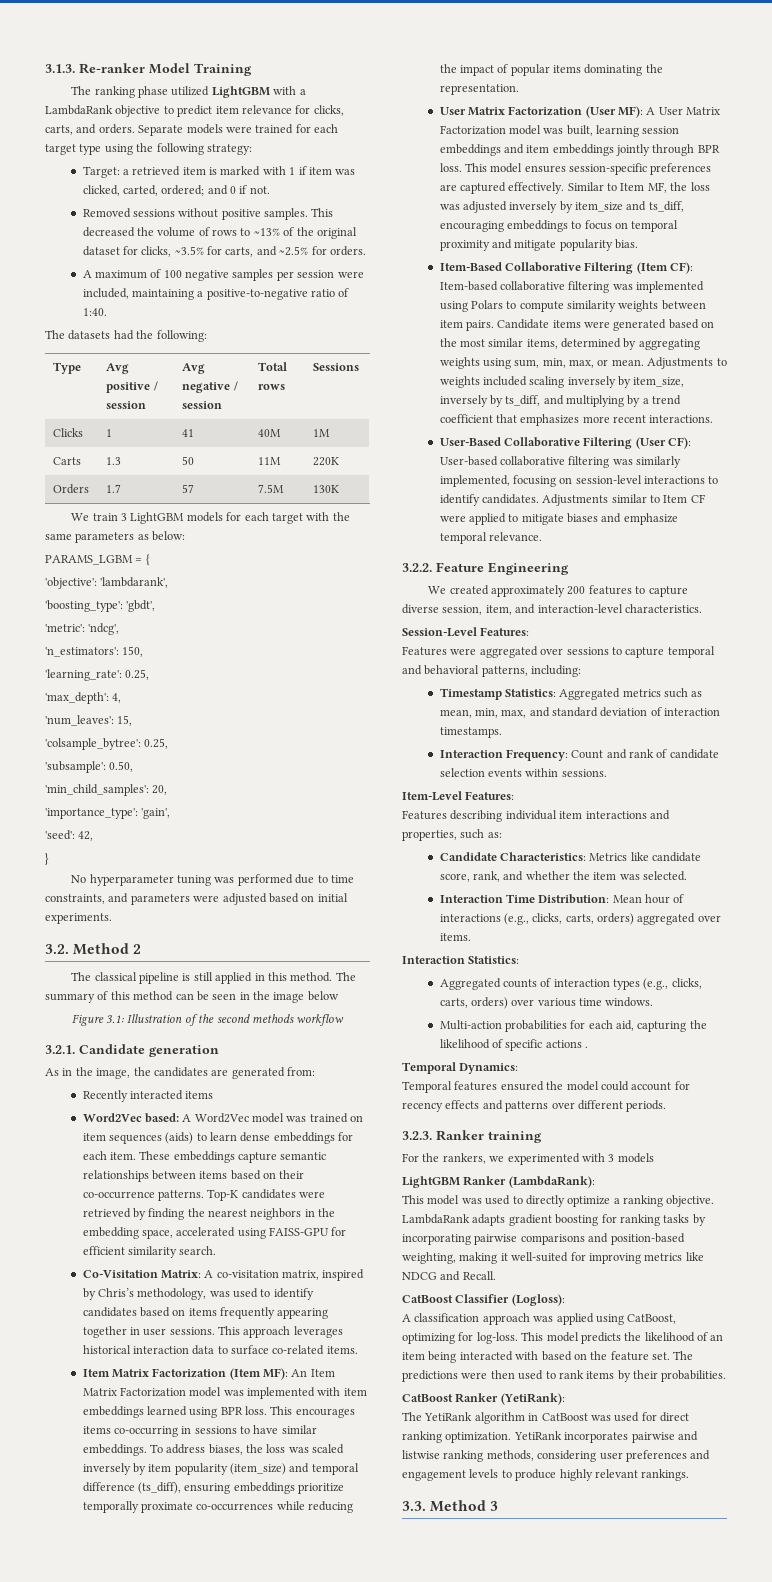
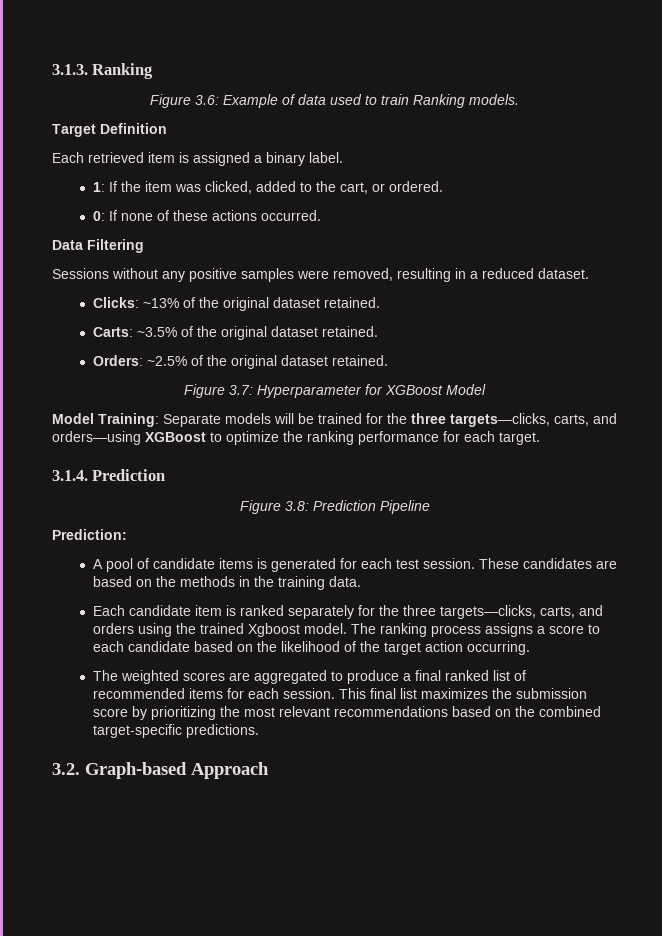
- 3.1.3. Re-ranker Model Training
- The ranking phase utilized LightGBM with a LambdaRank objective to predict item relevance for clicks, carts, and orders. Separate models were trained for each target type using the following strategy:
- Target: a retrieved item is marked with 1 if item was clicked, carted, ordered; and 0 if not.
- Removed sessions without positive samples. This decreased the volume of rows to ~13% of the original dataset for clicks, ~3.5% for carts, and ~2.5% for orders.
- A maximum of 100 negative samples per session were included, maintaining a positive-to-negative ratio of 1:40.
- The datasets had the following:
- Type | Avg positive / session | Avg negative / session | Total rows | Sessions
- Clicks | 1 | 41 | 40M | 1M
- Carts | 1.3 | 50 | 11M | 220K
- Orders | 1.7 | 57 | 7.5M | 130K
- We train 3 LightGBM models for each target with the same parameters as below:
- PARAMS_LGBM = {
- 'objective': 'lambdarank',
- 'boosting_type': 'gbdt',
- 'metric': 'ndcg',
- 'n_estimators': 150,
- 'learning_rate': 0.25,
- 'max_depth': 4,
- 'num_leaves': 15,
- 'colsample_bytree': 0.25,
- 'subsample': 0.50,
- 'min_child_samples': 20,
- 'importance_type': 'gain',
- 'seed': 42,
- }
- No hyperparameter tuning was performed due to time constraints, and parameters were adjusted based on initial experiments.
- 3.2. Method 2
- The classical pipeline is still applied in this method. The summary of this method can be seen in the image below
- Figure 3.1: Illustration of the second methods workflow
- 3.2.1. Candidate generation
- As in the image, the candidates are generated from:
- Recently interacted items
- Word2Vec based: A Word2Vec model was trained on item sequences (aids) to learn dense embeddings for each item. These embeddings capture semantic relationships between items based on their co-occurrence patterns. Top-K candidates were retrieved by finding the nearest neighbors in the embedding space, accelerated using FAISS-GPU for efficient similarity search.
- Co-Visitation Matrix: A co-visitation matrix, inspired by Chris’s methodology, was used to identify candidates based on items frequently appearing together in user sessions. This approach leverages historical interaction data to surface co-related items.
- Item Matrix Factorization (Item MF): An Item Matrix Factorization model was implemented with item embeddings learned using BPR loss. This encourages items co-occurring in sessions to have similar embeddings. To address biases, the loss was scaled inversely by item popularity (item_size) and temporal difference (ts_diff), ensuring embeddings prioritize temporally proximate co-occurrences while reducing the impact of popular items dominating the representation.
- User Matrix Factorization (User MF): A User Matrix Factorization model was built, learning session embeddings and item embeddings jointly through BPR loss. This model ensures session-specific preferences are captured effectively. Similar to Item MF, the loss was adjusted inversely by item_size and ts_diff, encouraging embeddings to focus on temporal proximity and mitigate popularity bias.
- Item-Based Collaborative Filtering (Item CF): Item-based collaborative filtering was implemented using Polars to compute similarity weights between item pairs. Candidate items were generated based on the most similar items, determined by aggregating weights using sum, min, max, or mean. Adjustments to weights included scaling inversely by item_size, inversely by ts_diff, and multiplying by a trend coefficient that emphasizes more recent interactions.
- User-Based Collaborative Filtering (User CF): User-based collaborative filtering was similarly implemented, focusing on session-level interactions to identify candidates. Adjustments similar to Item CF were applied to mitigate biases and emphasize temporal relevance.
- 3.2.2. Feature Engineering
- We created approximately 200 features to capture diverse session, item, and interaction-level characteristics.
- Session-Level Features:
- Features were aggregated over sessions to capture temporal and behavioral patterns, including:
- Timestamp Statistics: Aggregated metrics such as mean, min, max, and standard deviation of interaction timestamps.
- Interaction Frequency: Count and rank of candidate selection events within sessions.
- Item-Level Features:
- Features describing individual item interactions and properties, such as:
- Candidate Characteristics: Metrics like candidate score, rank, and whether the item was selected.
- Interaction Time Distribution: Mean hour of interactions (e.g., clicks, carts, orders) aggregated over items.
- Interaction Statistics:
- Aggregated counts of interaction types (e.g., clicks, carts, orders) over various time windows.
- Multi-action probabilities for each aid, capturing the likelihood of specific actions .
- Temporal Dynamics:
- Temporal features ensured the model could account for recency effects and patterns over different periods.
- 3.2.3. Ranker training
- For the rankers, we experimented with 3 models
- LightGBM Ranker (LambdaRank):
- This model was used to directly optimize a ranking objective. LambdaRank adapts gradient boosting for ranking tasks by incorporating pairwise comparisons and position-based weighting, making it well-suited for improving metrics like NDCG and Recall.
- CatBoost Classifier (Logloss):
- A classification approach was applied using CatBoost, optimizing for log-loss. This model predicts the likelihood of an item being interacted with based on the feature set. The predictions were then used to rank items by their probabilities.
- CatBoost Ranker (YetiRank):
- The YetiRank algorithm in CatBoost was used for direct ranking optimization. YetiRank incorporates pairwise and listwise ranking methods, considering user preferences and engagement levels to produce highly relevant rankings.
- 3.3. Method 3
+ 3.1.3. Ranking
+ Figure 3.6: Example of data used to train Ranking models.
+ Target Definition
+ Each retrieved item is assigned a binary label.
+ 1: If the item was clicked, added to the cart, or ordered.
+ 0: If none of these actions occurred.
+ Data Filtering
+ Sessions without any positive samples were removed, resulting in a reduced dataset.
+ Clicks: ~13% of the original dataset retained.
+ Carts: ~3.5% of the original dataset retained.
+ Orders: ~2.5% of the original dataset retained.
+ Figure 3.7: Hyperparameter for XGBoost Model
+ Model Training: Separate models will be trained for the three targets—clicks, carts, and orders—using XGBoost to optimize the ranking performance for each target.
+ 3.1.4. Prediction
+ Figure 3.8: Prediction Pipeline
+ Prediction:
+ A pool of candidate items is generated for each test session. These candidates are based on the methods in the training data.
+ Each candidate item is ranked separately for the three targets—clicks, carts, and orders using the trained Xgboost model. The ranking process assigns a score to each candidate based on the likelihood of the target action occurring.
+ The weighted scores are aggregated to produce a final ranked list of recommended items for each session. This final list maximizes the submission score by prioritizing the most relevant recommendations based on the combined target-specific predictions.
+ 3.2. Graph-based Approach

